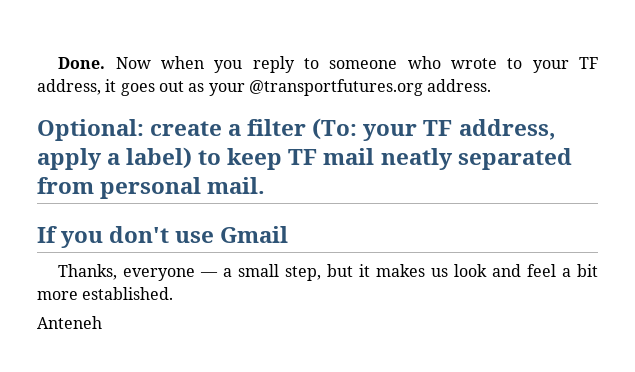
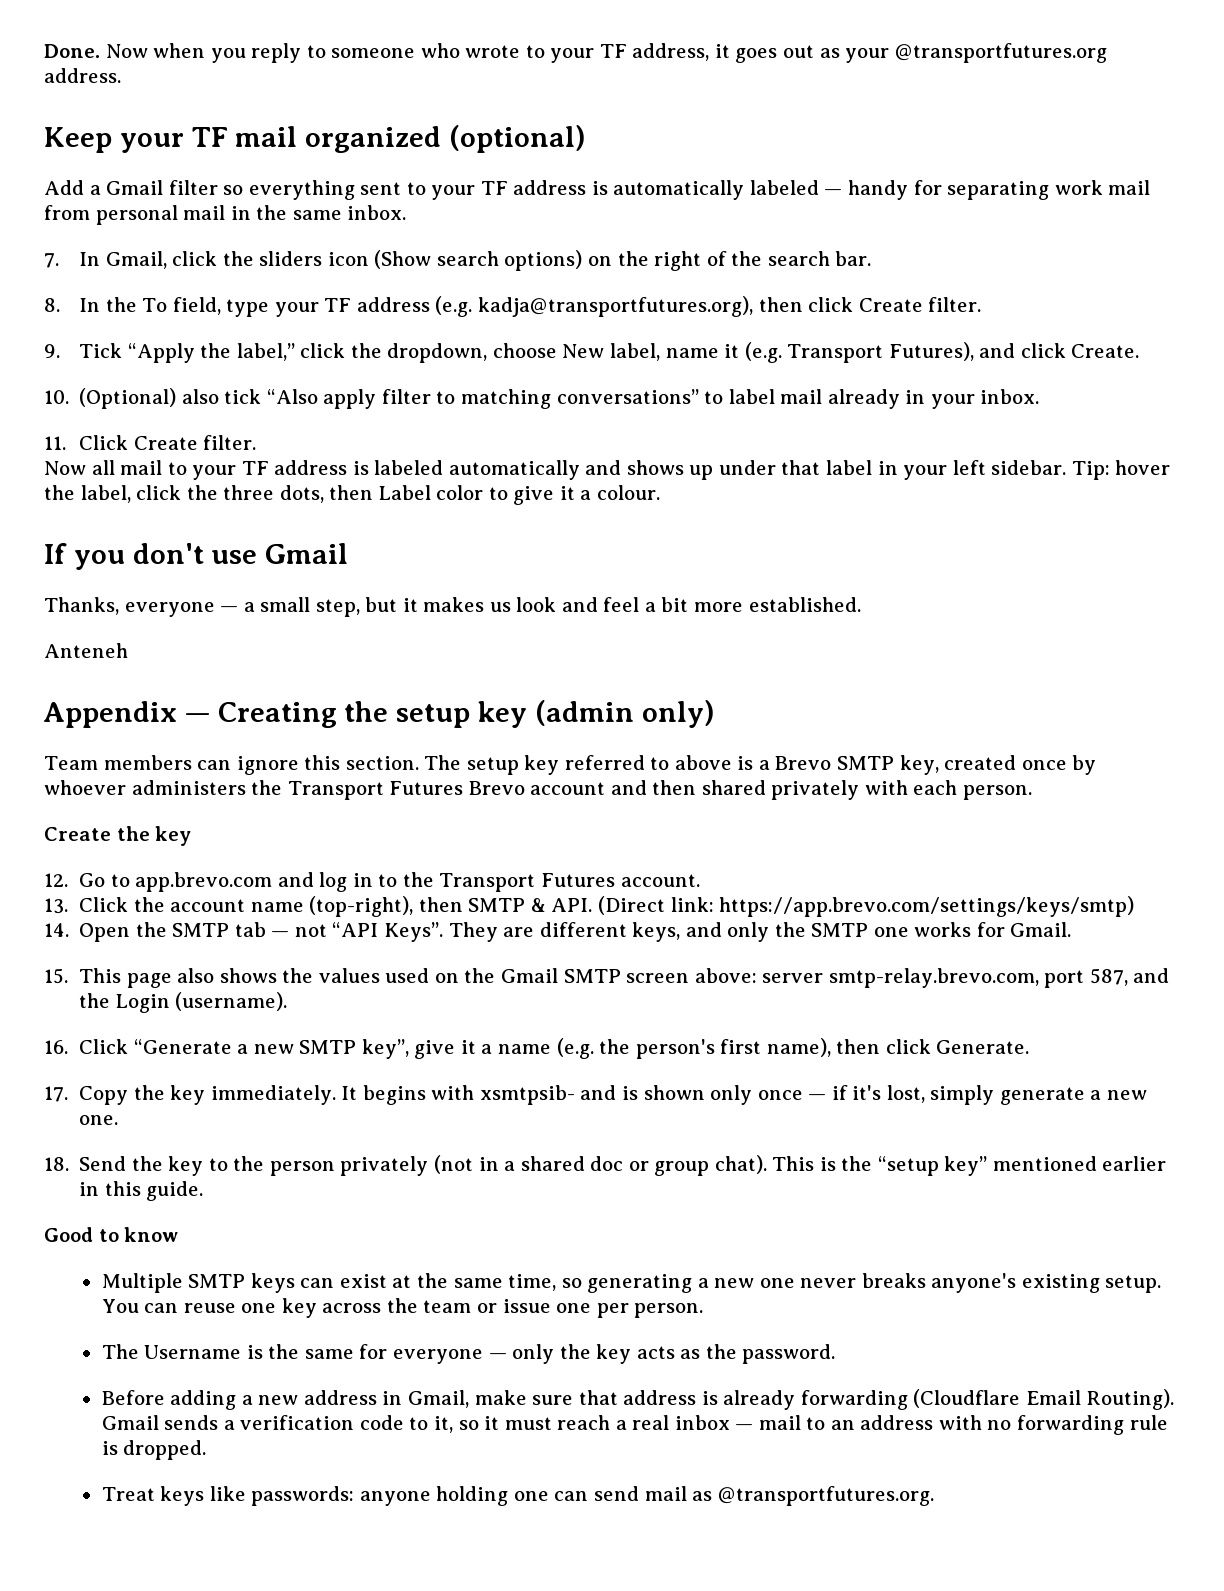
- Optional: create a filter (To: your TF address, apply a label) to keep TF mail neatly separated from personal mail.
+ Keep your TF mail organized (optional)
+ Add a Gmail filter so everything sent to your TF address is automatically labeled — handy for separating work mail from personal mail in the same inbox.
+ 7. In Gmail, click the sliders icon (Show search options) on the right of the search bar.
+ 8. In the To field, type your TF address (e.g. kadja@transportfutures.org), then click Create filter.
+ 9. Tick “Apply the label,” click the dropdown, choose New label, name it (e.g. Transport Futures), and click Create.
+ 10. (Optional) also tick “Also apply filter to matching conversations” to label mail already in your inbox.
+ 11. Click Create filter.
+ Now all mail to your TF address is labeled automatically and shows up under that label in your left sidebar. Tip: hover the label, click the three dots, then Label color to give it a colour.
+ Appendix — Creating the setup key (admin only)
+ Team members can ignore this section. The setup key referred to above is a Brevo SMTP key, created once by whoever administers the Transport Futures Brevo account and then shared privately with each person.
+ Create the key
+ 12. Go to app.brevo.com and log in to the Transport Futures account.
+ 13. Click the account name (top-right), then SMTP & API. (Direct link: https://app.brevo.com/settings/keys/smtp)
+ 14. Open the SMTP tab — not “API Keys”. They are different keys, and only the SMTP one works for Gmail.
+ 15. This page also shows the values used on the Gmail SMTP screen above: server smtp-relay.brevo.com, port 587, and the Login (username).
+ 16. Click “Generate a new SMTP key”, give it a name (e.g. the person's first name), then click Generate.
+ 17. Copy the key immediately. It begins with xsmtpsib- and is shown only once — if it's lost, simply generate a new one.
+ 18. Send the key to the person privately (not in a shared doc or group chat). This is the “setup key” mentioned earlier in this guide.
+ Good to know
+ Multiple SMTP keys can exist at the same time, so generating a new one never breaks anyone's existing setup. You can reuse one key across the team or issue one per person.
+ The Username is the same for everyone — only the key acts as the password.
+ Before adding a new address in Gmail, make sure that address is already forwarding (Cloudflare Email Routing). Gmail sends a verification code to it, so it must reach a real inbox — mail to an address with no forwarding rule is dropped.
+ Treat keys like passwords: anyone holding one can send mail as @transportfutures.org.

